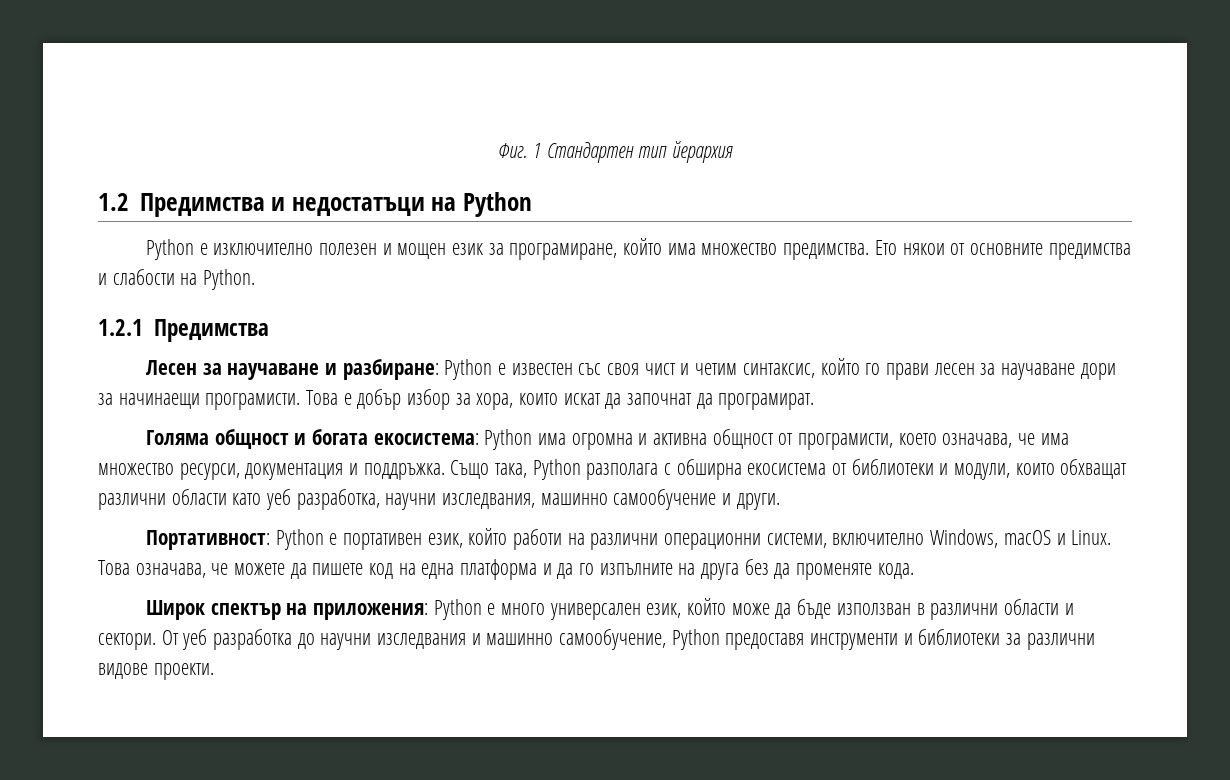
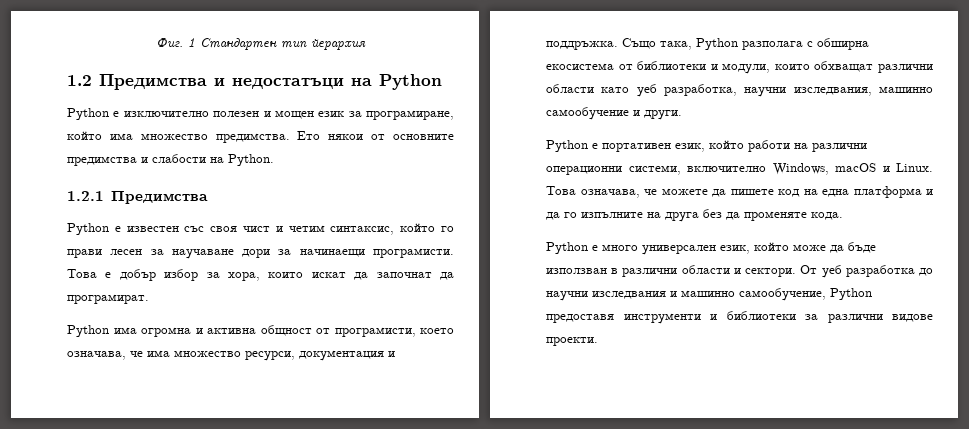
- Лесен за научаване и разбиране: Python е известен със своя чист и четим синтаксис, който го прави лесен за научаване дори за начинаещи програмисти.
+ Python е известен със своя чист и четим синтаксис, който го прави лесен за научаване дори за начинаещи програмисти.
- Голяма общност и богата екосистема: Python има огромна и активна общност от програмисти, което означава, че има множество ресурси, документация и поддръжка.
+ Python има огромна и активна общност от програмисти, което означава, че има множество ресурси, документация и поддръжка.
- Портативност: Python е портативен език, който работи на различни операционни системи, включително Windows, macOS и Linux.
+ Python е портативен език, който работи на различни операционни системи, включително Windows, macOS и Linux.
- Широк спектър на приложения: Python е много универсален език, който може да бъде използван в различни области и сектори.
+ Python е много универсален език, който може да бъде използван в различни области и сектори.

